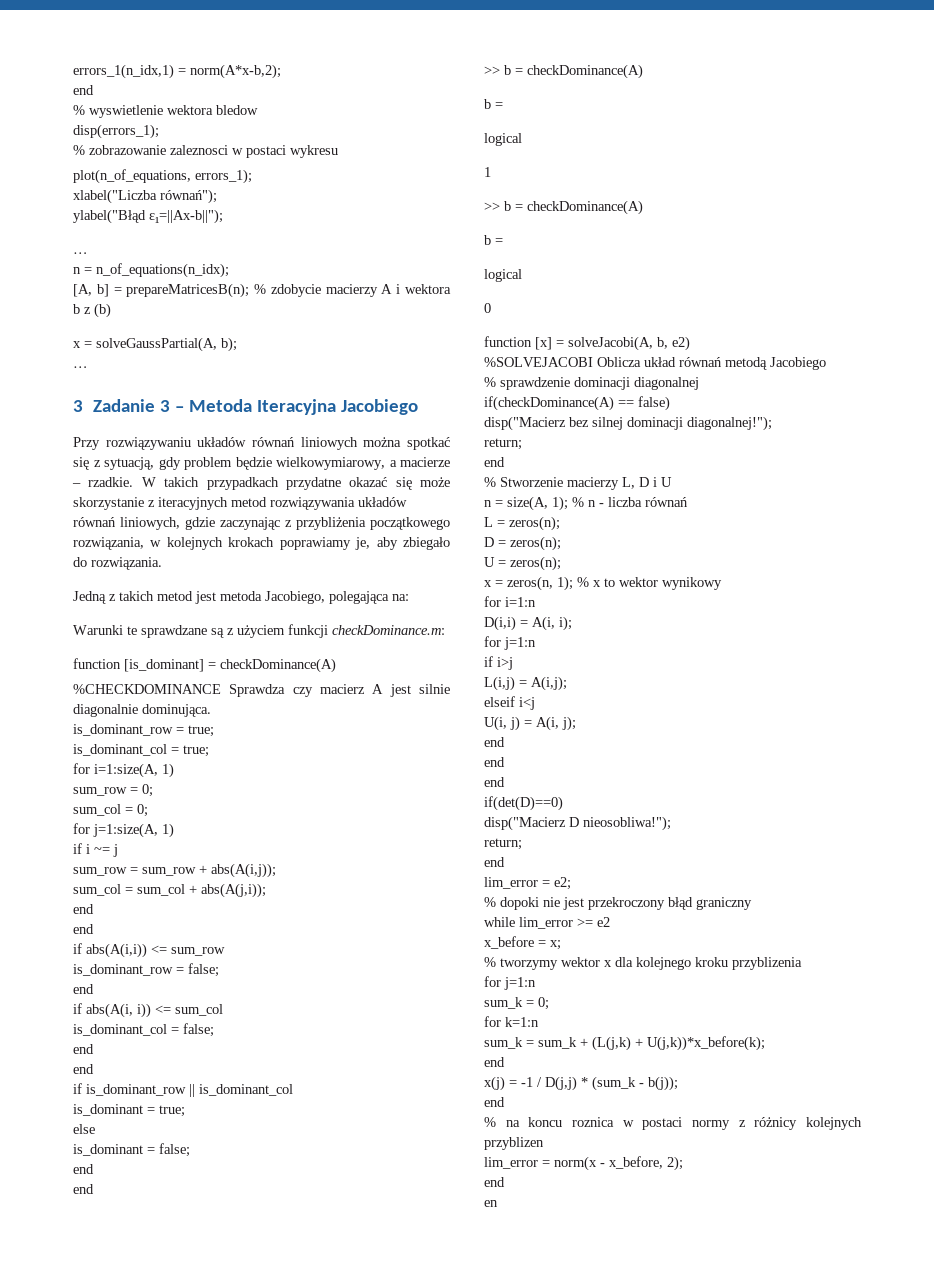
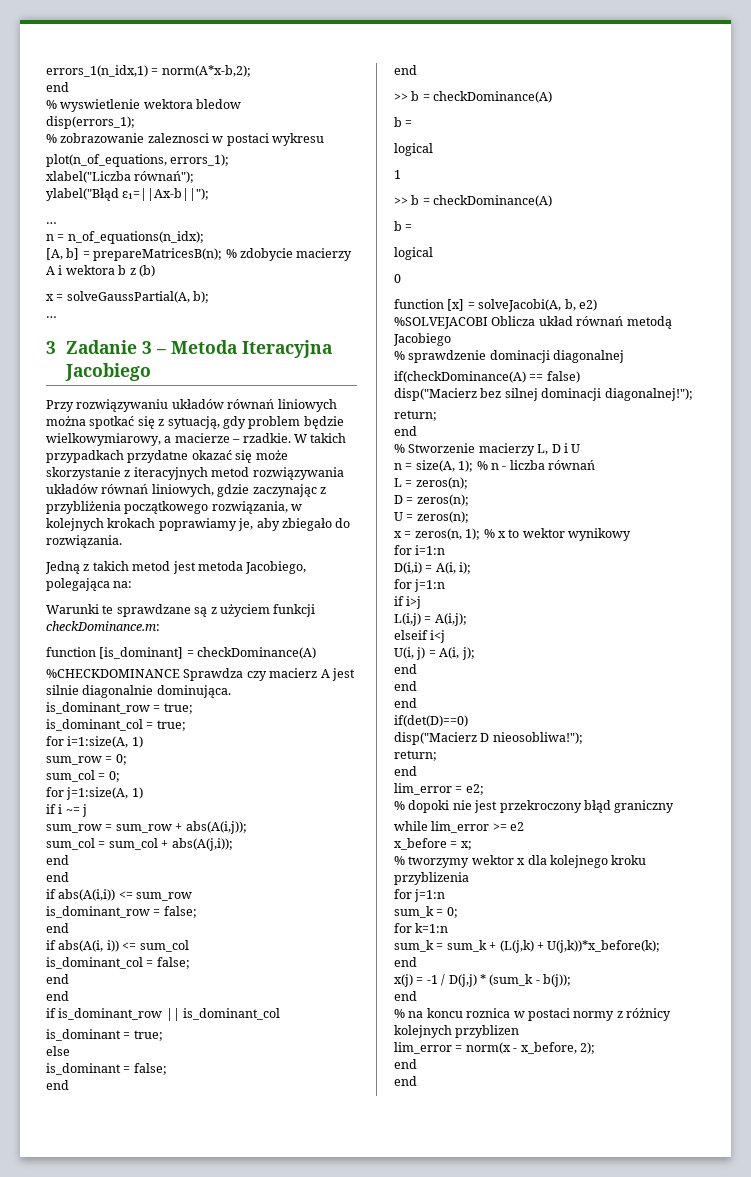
  lim_error = norm(x - x_before, 2);
  end
- en
+ end

